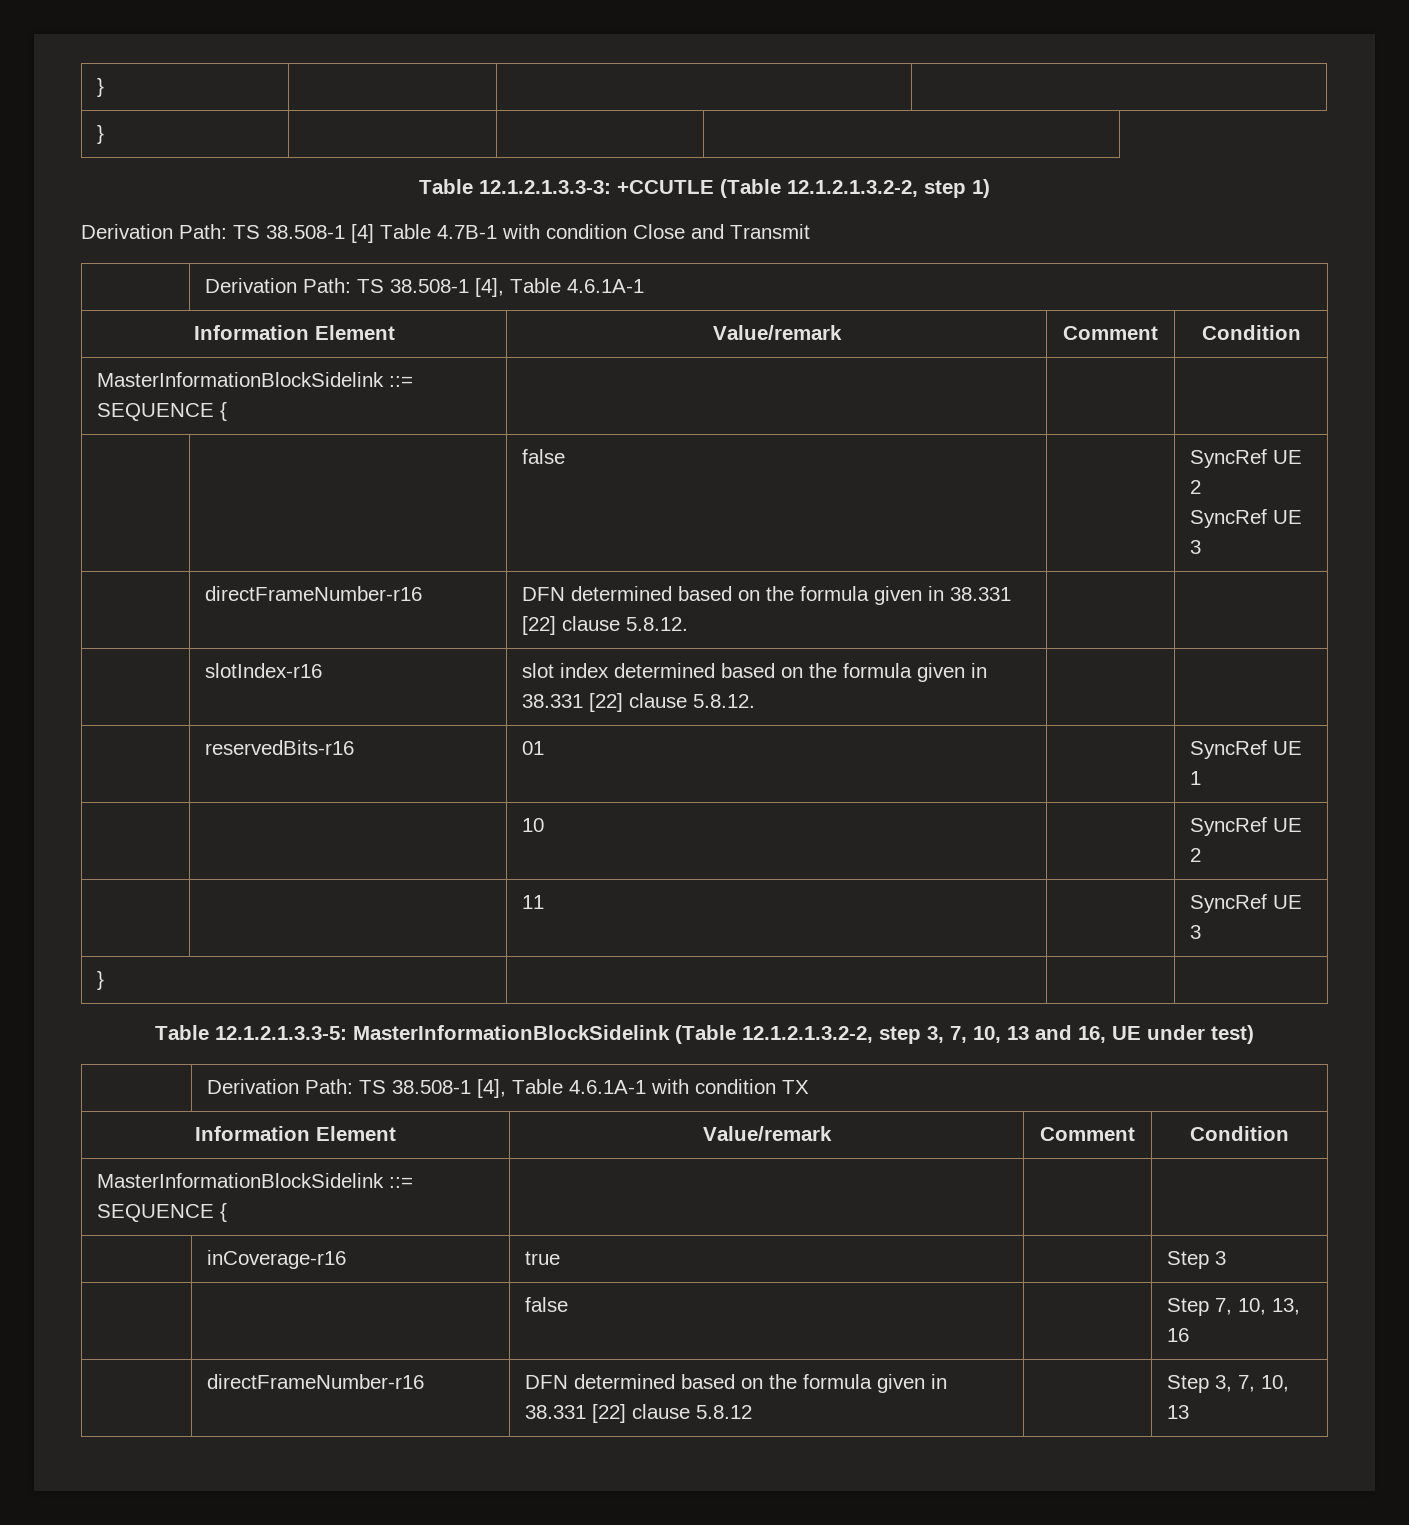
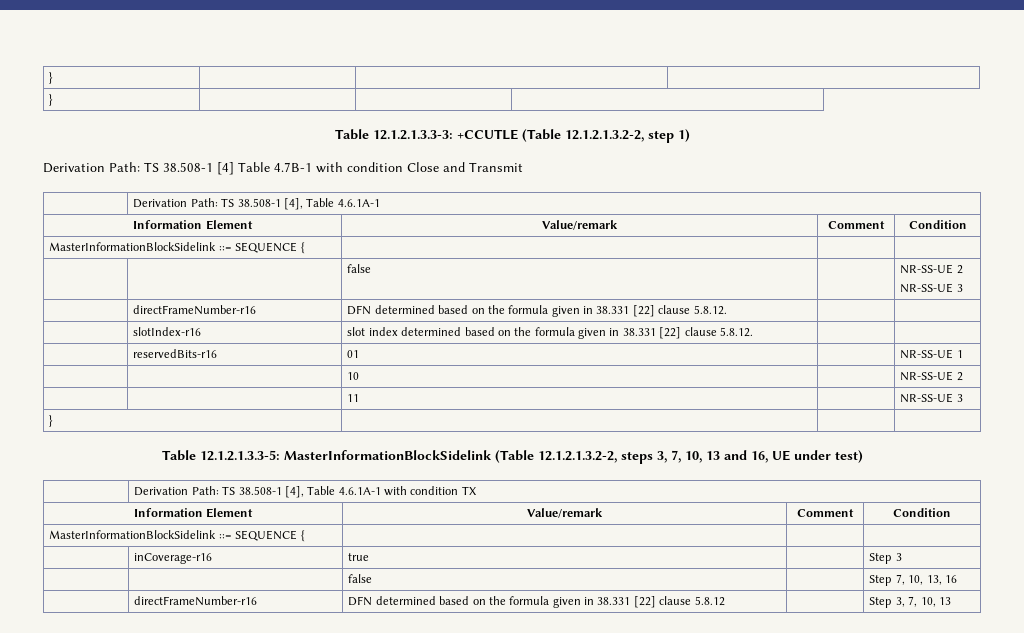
- | | false | | SyncRef UE 2
- SyncRef UE 3
+ | | false | | NR-SS-UE 2
+ NR-SS-UE 3
- | reservedBits-r16 | 01 | | SyncRef UE 1
+ | reservedBits-r16 | 01 | | NR-SS-UE 1
- | | 10 | | SyncRef UE 2
+ | | 10 | | NR-SS-UE 2
- | | 11 | | SyncRef UE 3
+ | | 11 | | NR-SS-UE 3
- Table 12.1.2.1.3.3-5: MasterInformationBlockSidelink (Table 12.1.2.1.3.2-2, step 3, 7, 10, 13 and 16, UE under test)
+ Table 12.1.2.1.3.3-5: MasterInformationBlockSidelink (Table 12.1.2.1.3.2-2, steps 3, 7, 10, 13 and 16, UE under test)

